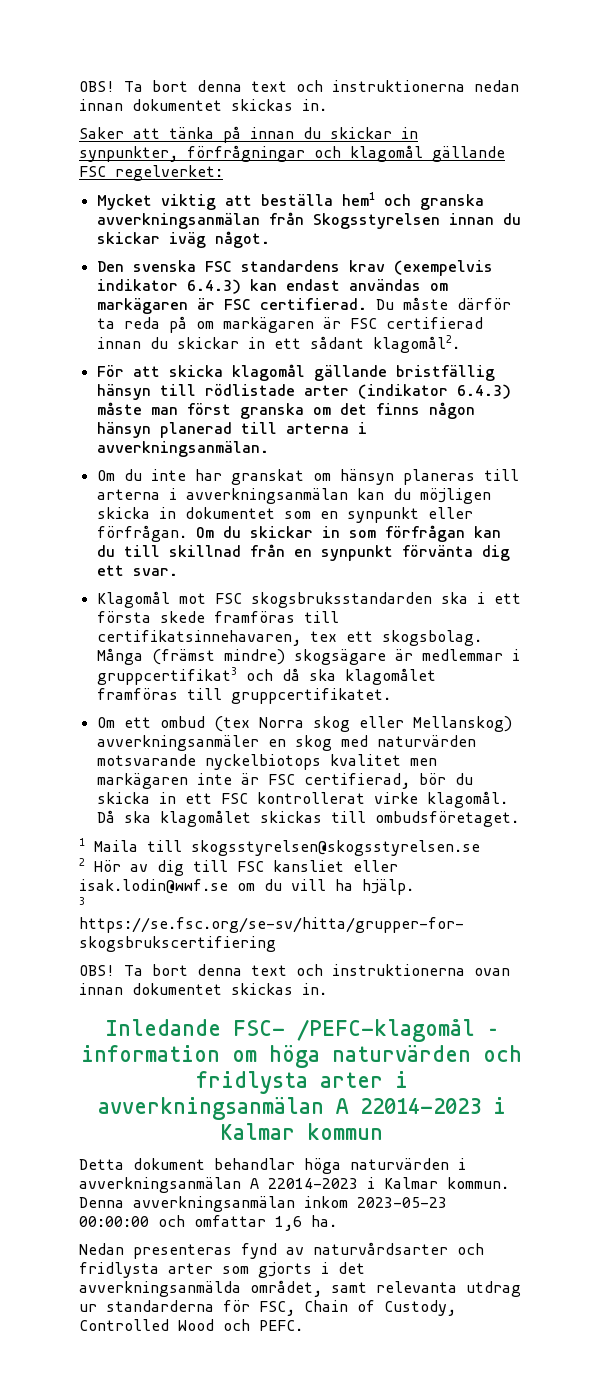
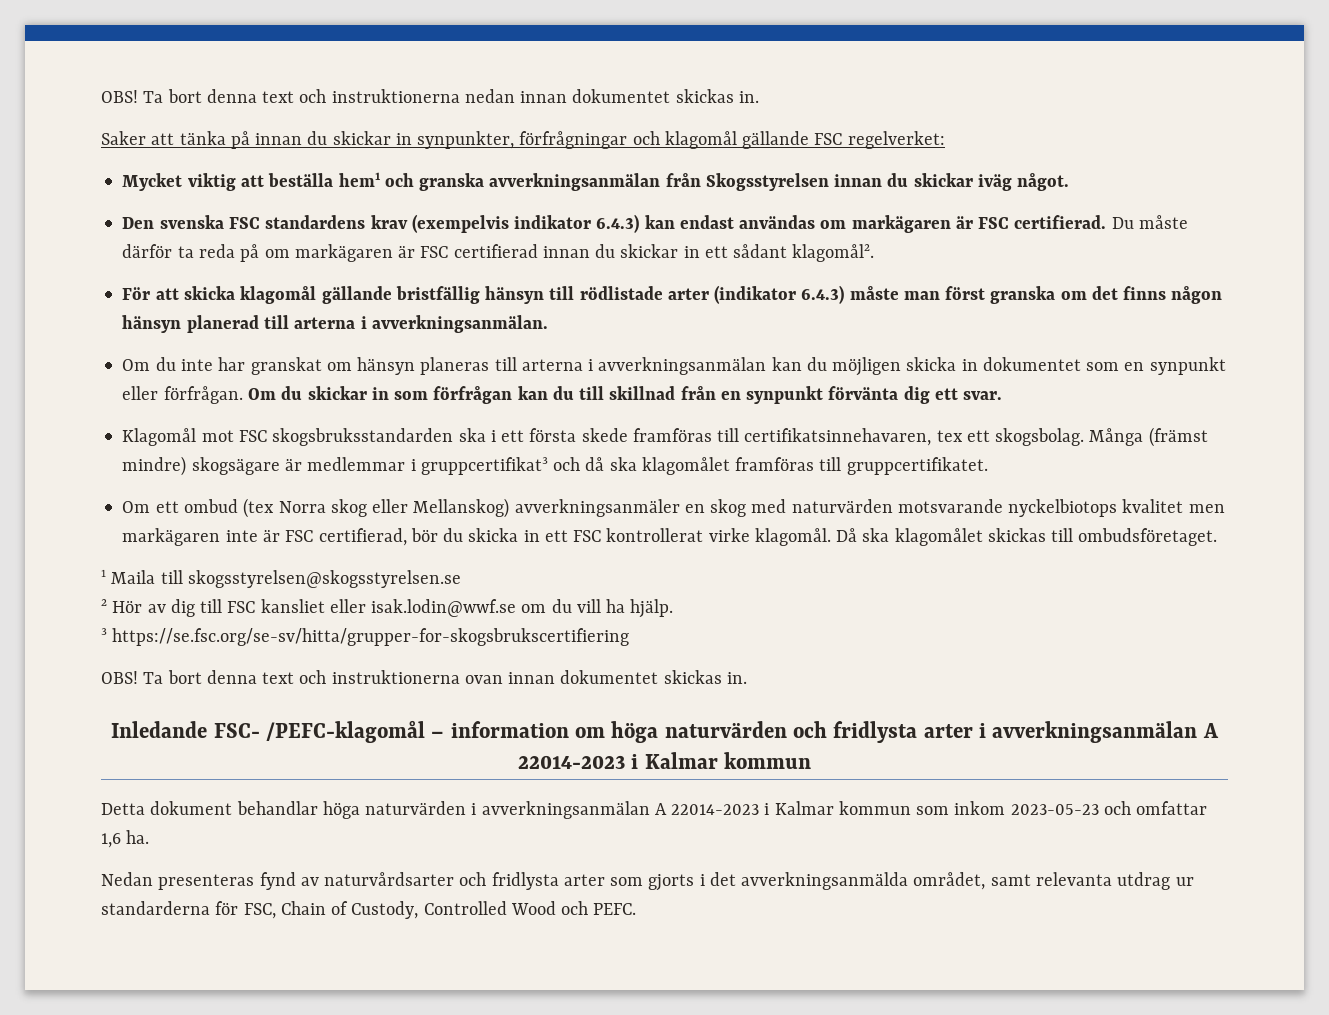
- Detta dokument behandlar höga naturvärden i avverkningsanmälan A 22014-2023 i Kalmar kommun. Denna avverkningsanmälan inkom 2023-05-23 00:00:00 och omfattar 1,6 ha.
+ Detta dokument behandlar höga naturvärden i avverkningsanmälan A 22014-2023 i Kalmar kommun som inkom 2023-05-23 och omfattar 1,6 ha.

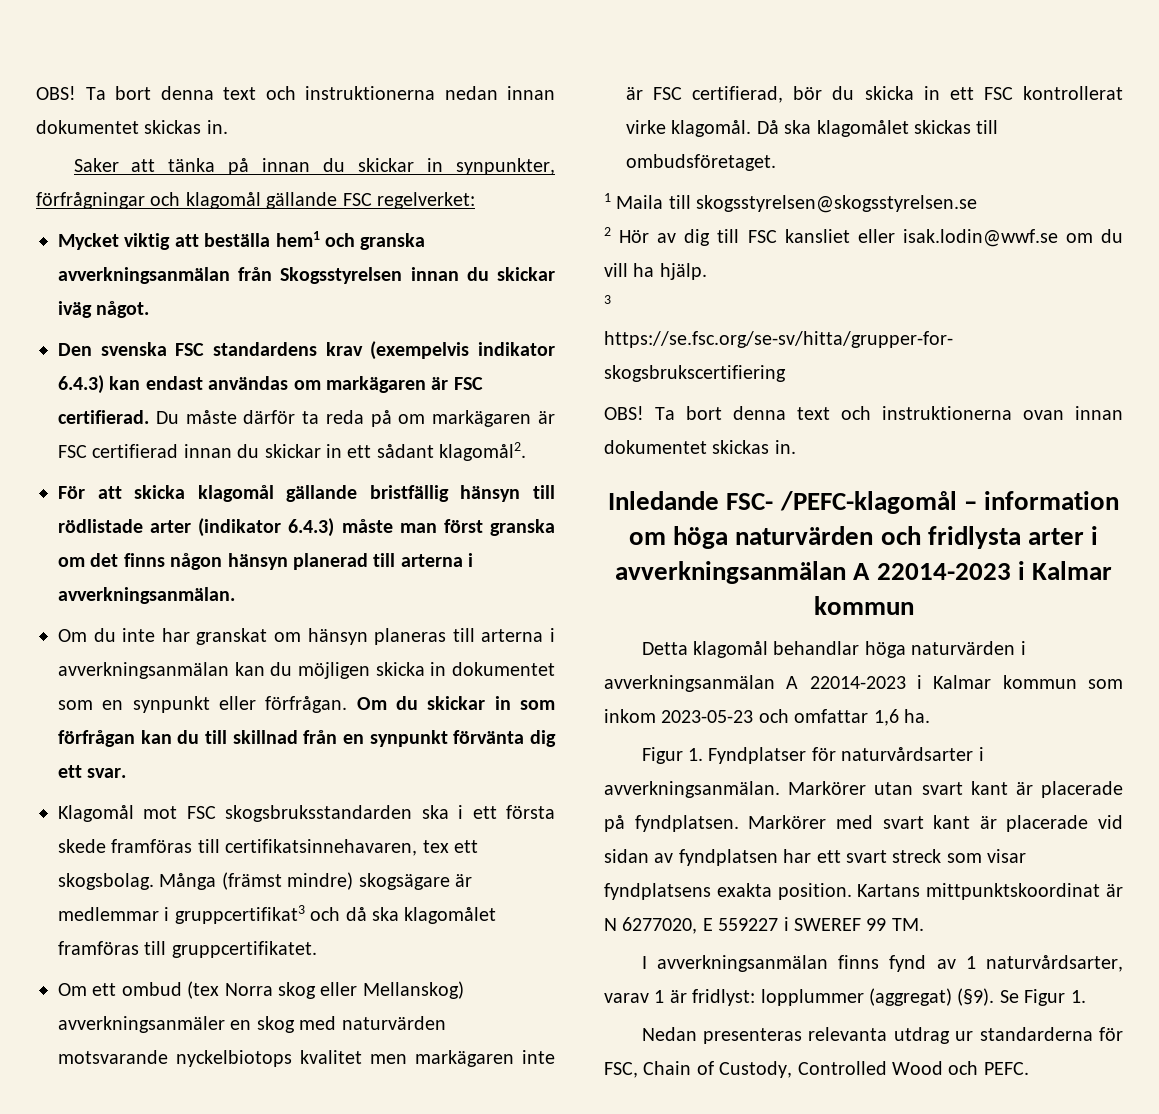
- Detta dokument behandlar höga naturvärden i avverkningsanmälan A 22014-2023 i Kalmar kommun som inkom 2023-05-23 och omfattar 1,6 ha.
+ Detta klagomål behandlar höga naturvärden i avverkningsanmälan A 22014-2023 i Kalmar kommun som inkom 2023-05-23 och omfattar 1,6 ha.
- Nedan presenteras fynd av naturvårdsarter och fridlysta arter som gjorts i det avverkningsanmälda området, samt relevanta utdrag ur standarderna för FSC, Chain of Custody, Controlled Wood och PEFC.
+ Figur 1. Fyndplatser för naturvårdsarter i avverkningsanmälan. Markörer utan svart kant är placerade på fyndplatsen. Markörer med svart kant är placerade vid sidan av fyndplatsen har ett svart streck som visar fyndplatsens exakta position. Kartans mittpunktskoordinat är N 6277020, E 559227 i SWEREF 99 TM.
+ I avverkningsanmälan finns fynd av 1 naturvårdsarter, varav 1 är fridlyst: lopplummer (aggregat) (§9). Se Figur 1.
+ Nedan presenteras relevanta utdrag ur standarderna för FSC, Chain of Custody, Controlled Wood och PEFC.

